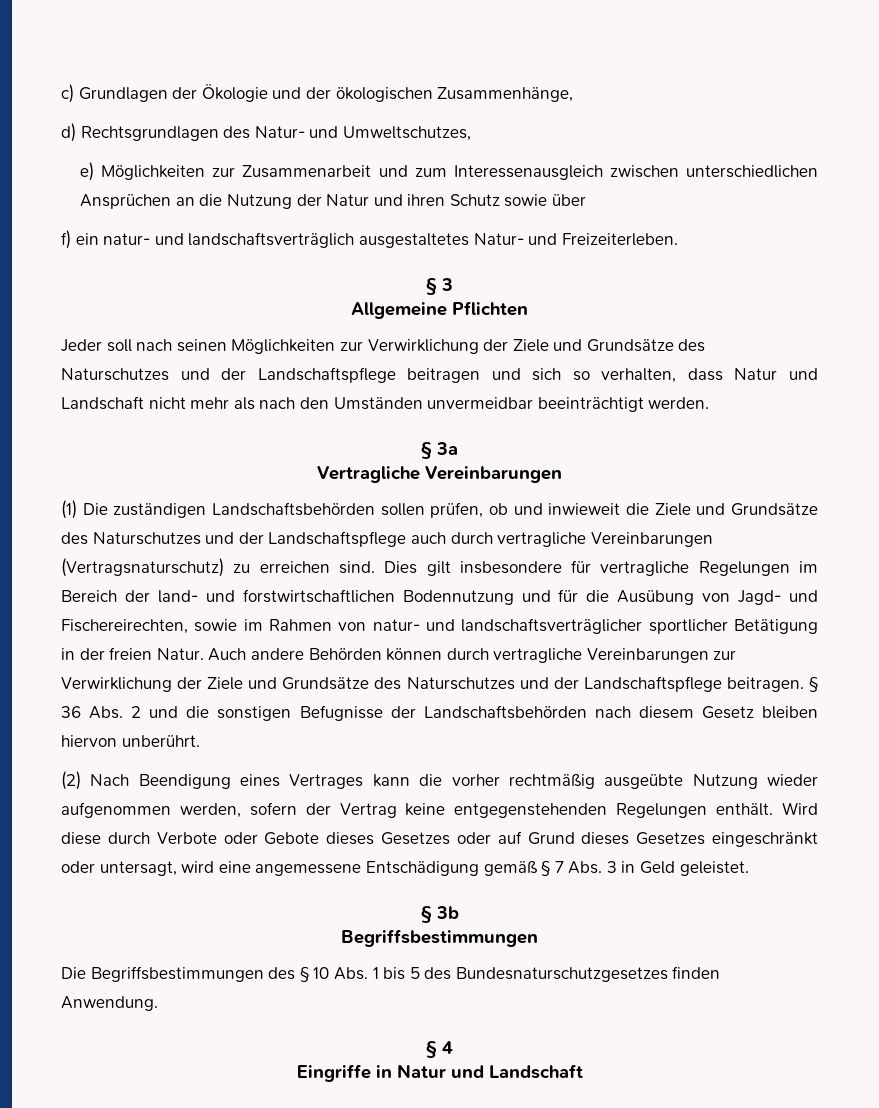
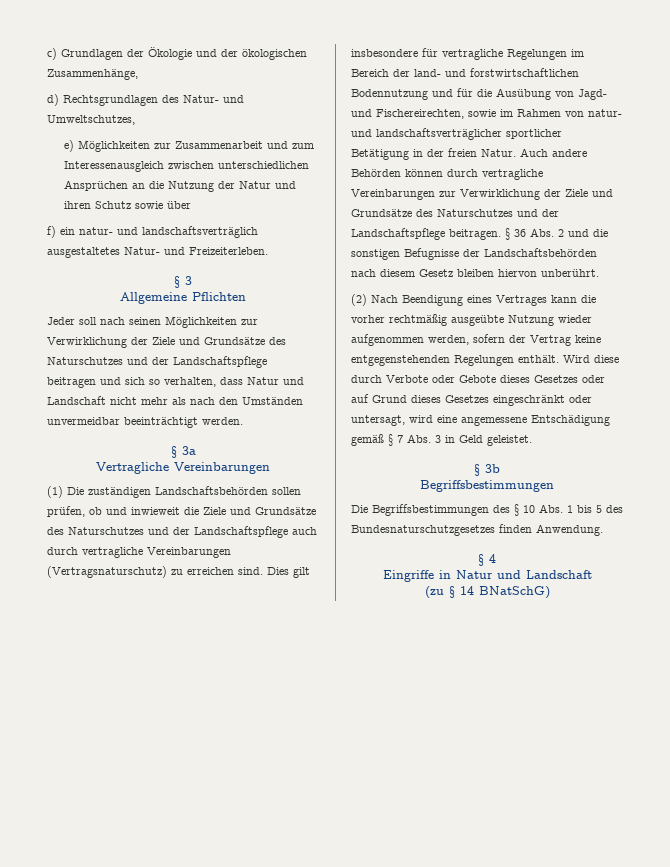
+ (zu § 14 BNatSchG)

